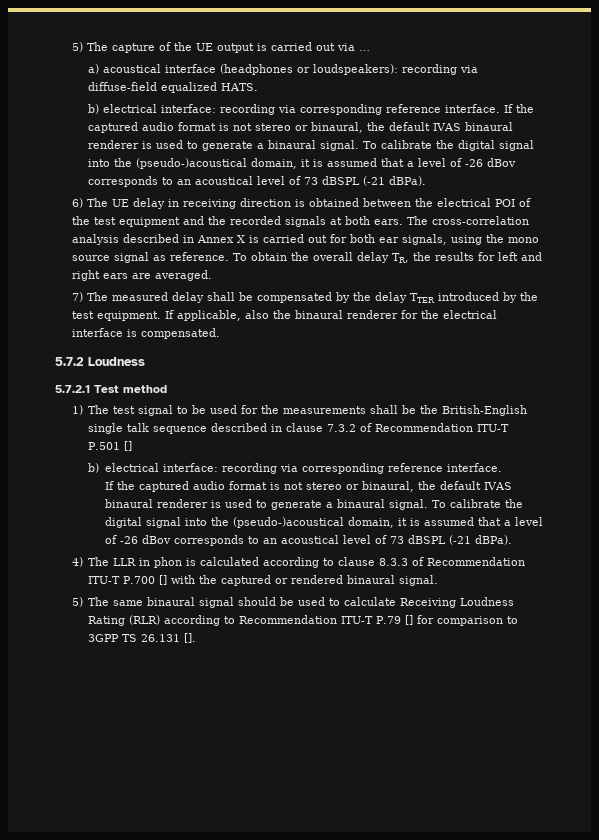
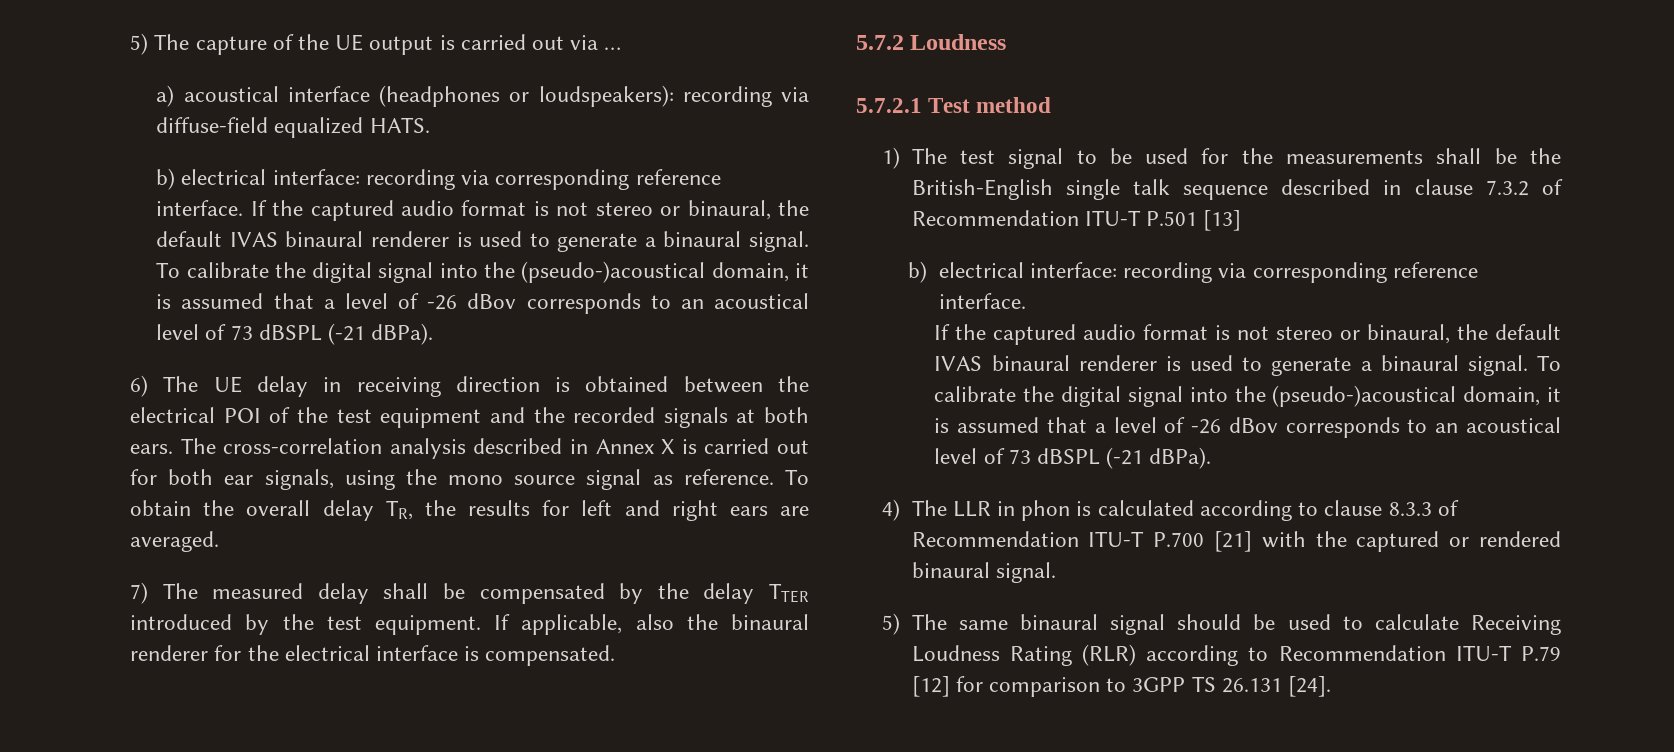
- 1) The test signal to be used for the measurements shall be the British-English single talk sequence described in clause 7.3.2 of Recommendation ITU-T P.501 []
+ 1) The test signal to be used for the measurements shall be the British-English single talk sequence described in clause 7.3.2 of Recommendation ITU-T P.501 [13]
- 4) The LLR in phon is calculated according to clause 8.3.3 of Recommendation ITU-T P.700 [] with the captured or rendered binaural signal.
+ 4) The LLR in phon is calculated according to clause 8.3.3 of Recommendation ITU-T P.700 [21] with the captured or rendered binaural signal.
- 5) The same binaural signal should be used to calculate Receiving Loudness Rating (RLR) according to Recommendation ITU-T P.79 [] for comparison to 3GPP TS 26.131 [].
+ 5) The same binaural signal should be used to calculate Receiving Loudness Rating (RLR) according to Recommendation ITU-T P.79 [12] for comparison to 3GPP TS 26.131 [24].

